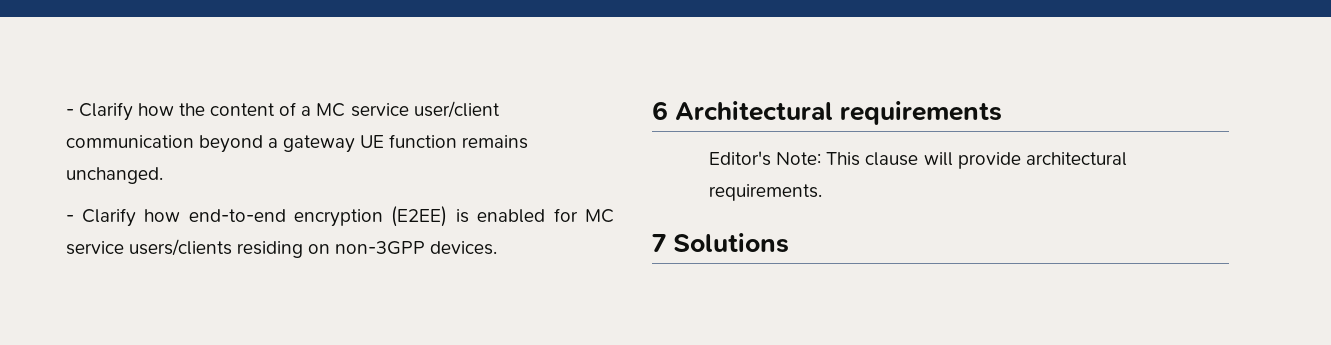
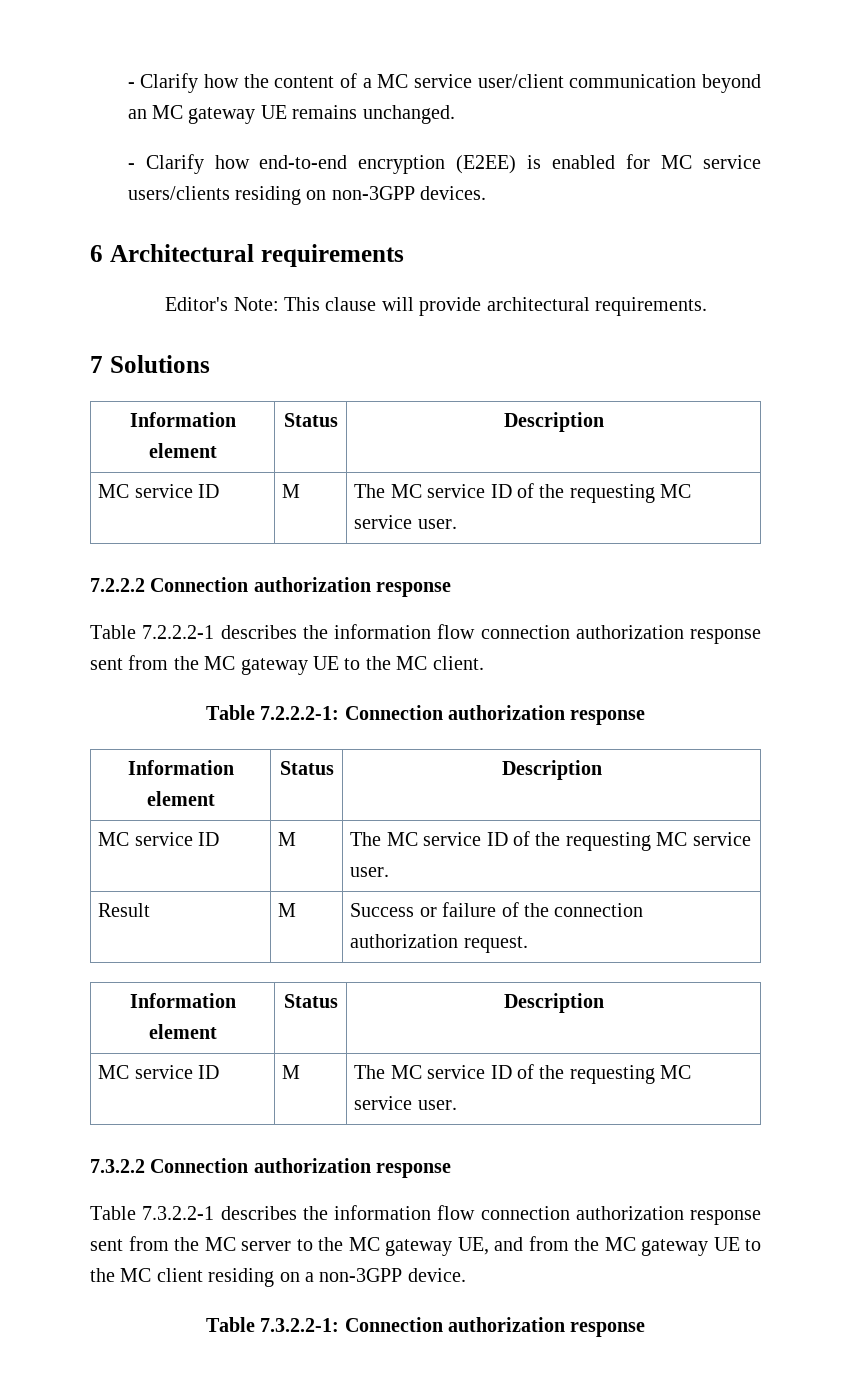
- - Clarify how the content of a MC service user/client communication beyond a gateway UE function remains unchanged.
+ - Clarify how the content of a MC service user/client communication beyond an MC gateway UE remains unchanged.
  7 Solutions
+ Information element | Status | Description
+ MC service ID | M | The MC service ID of the requesting MC service user.
+ 7.2.2.2 Connection authorization response
+ Table 7.2.2.2-1 describes the information flow connection authorization response sent from the MC gateway UE to the MC client.
+ Table 7.2.2.2-1: Connection authorization response
+ Information element | Status | Description
+ MC service ID | M | The MC service ID of the requesting MC service user.
+ Result | M | Success or failure of the connection authorization request.
+ Information element | Status | Description
+ MC service ID | M | The MC service ID of the requesting MC service user.
+ 7.3.2.2 Connection authorization response
+ Table 7.3.2.2-1 describes the information flow connection authorization response sent from the MC server to the MC gateway UE, and from the MC gateway UE to the MC client residing on a non-3GPP device.
+ Table 7.3.2.2-1: Connection authorization response

